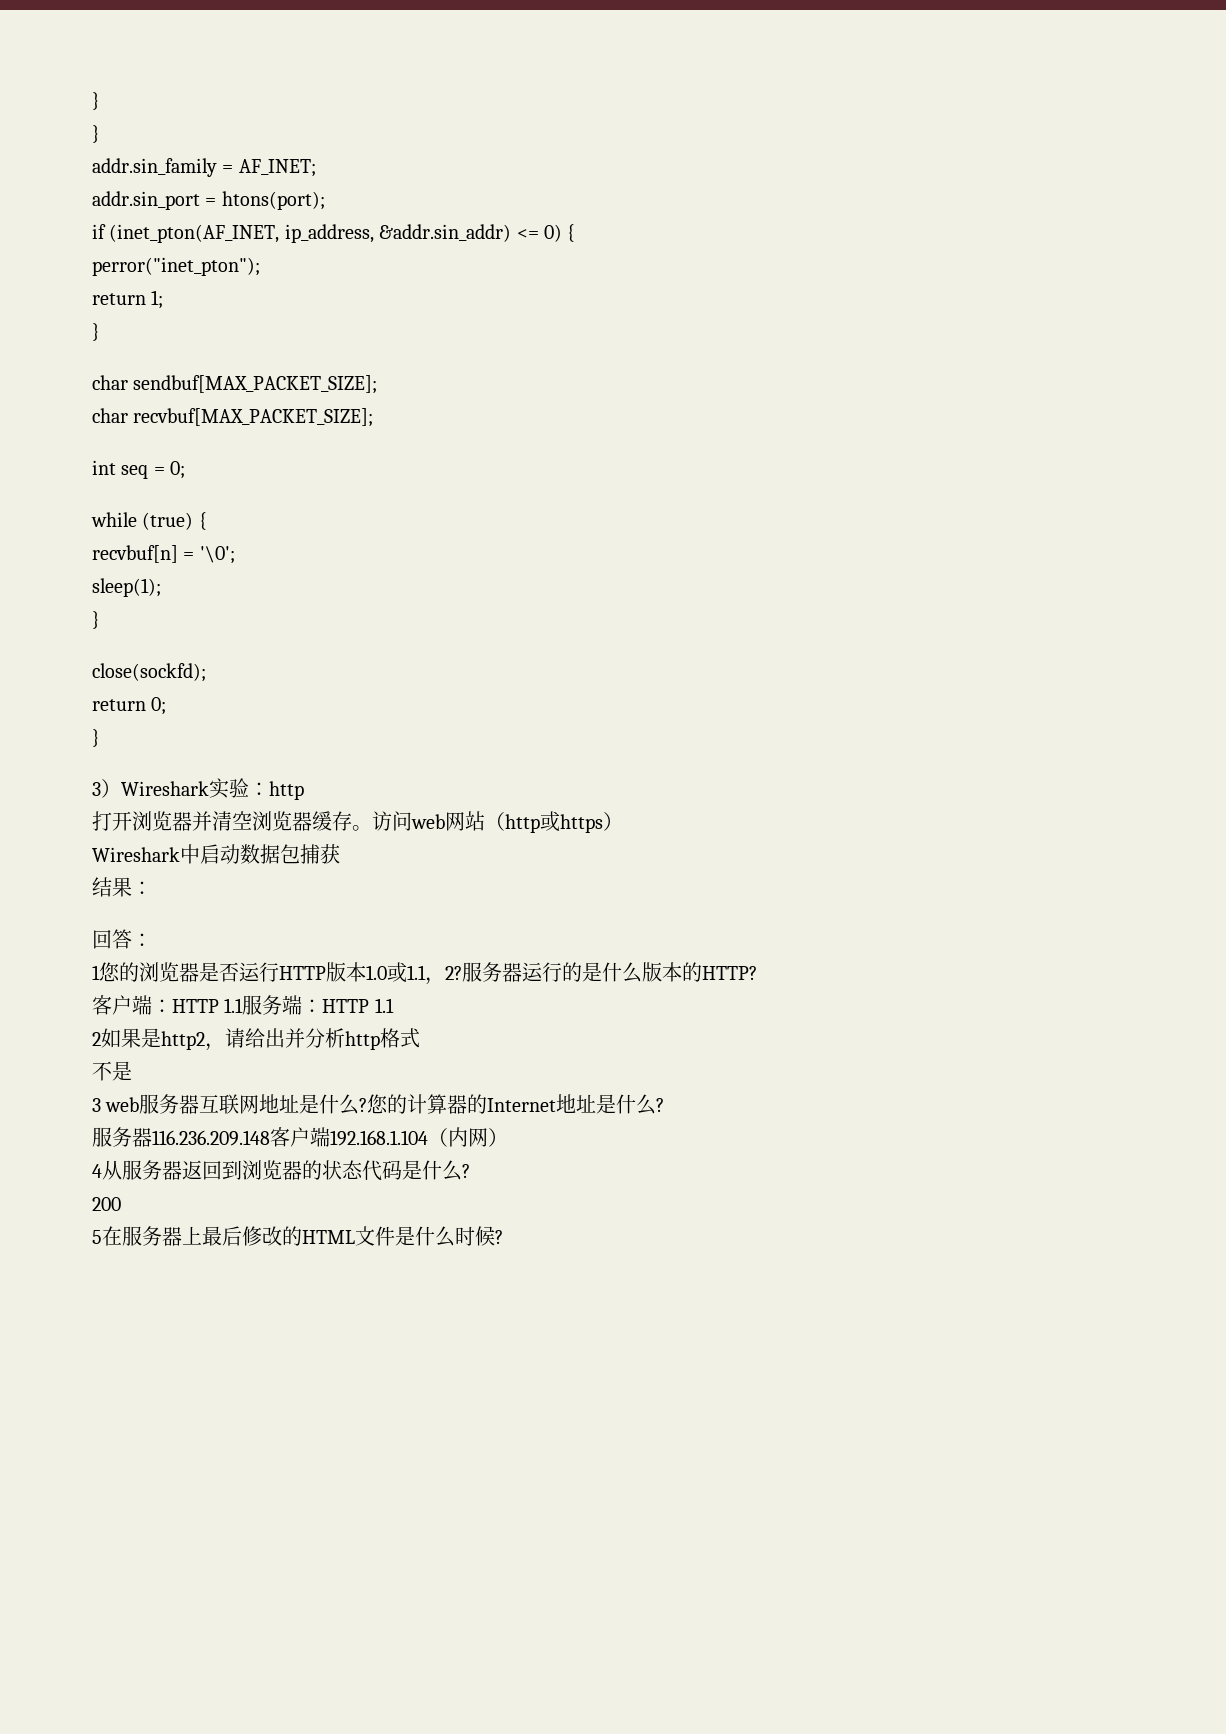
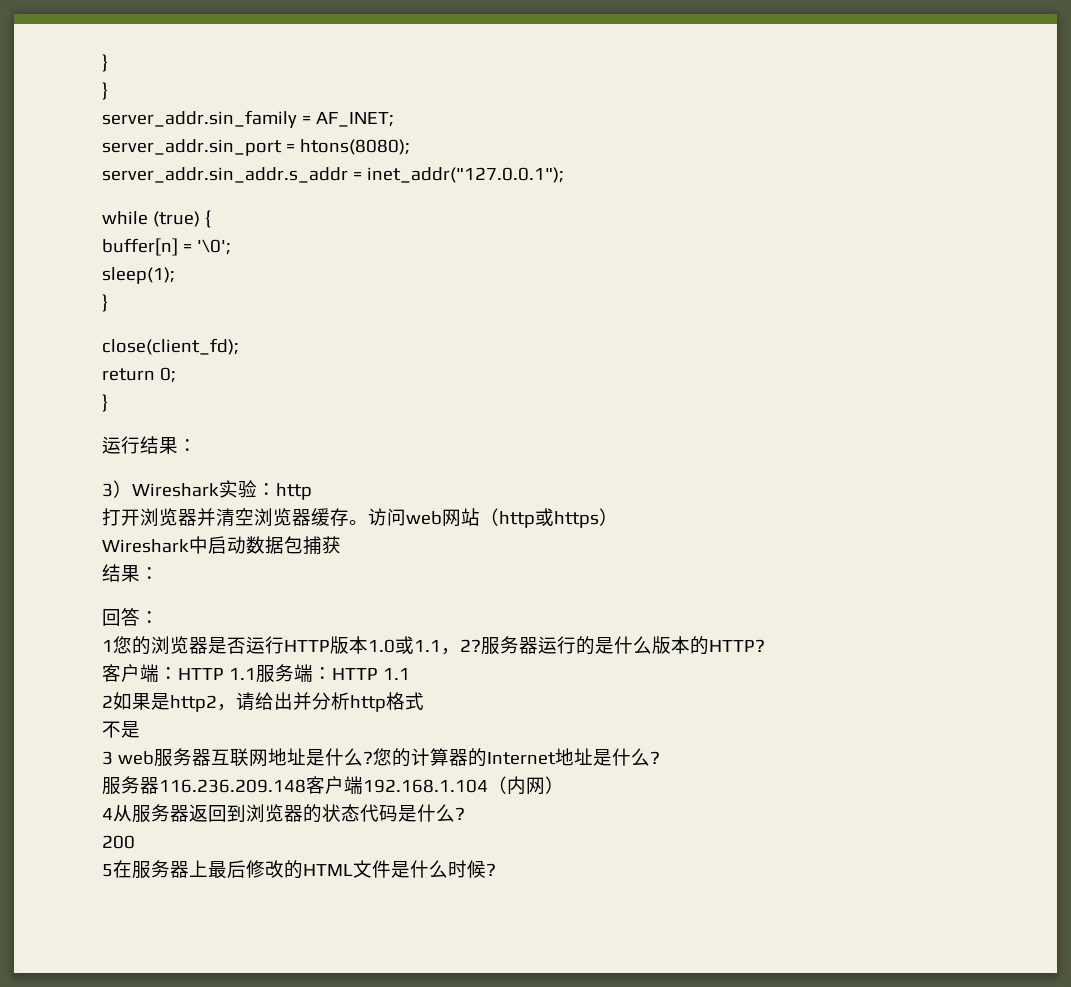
- addr.sin_family = AF_INET;
+ server_addr.sin_family = AF_INET;
- addr.sin_port = htons(port);
- if (inet_pton(AF_INET, ip_address, &addr.sin_addr) <= 0) {
- perror("inet_pton");
- return 1;
- }
- char sendbuf[MAX_PACKET_SIZE];
- char recvbuf[MAX_PACKET_SIZE];
- int seq = 0;
+ server_addr.sin_port = htons(8080);
+ server_addr.sin_addr.s_addr = inet_addr("127.0.0.1");
- recvbuf[n] = '\0';
+ buffer[n] = '\0';
- close(sockfd);
+ close(client_fd);
+ 运行结果：

